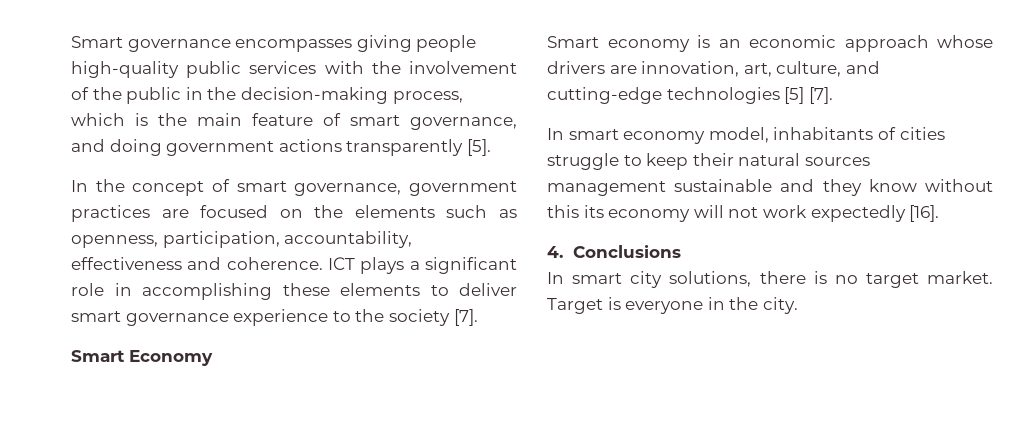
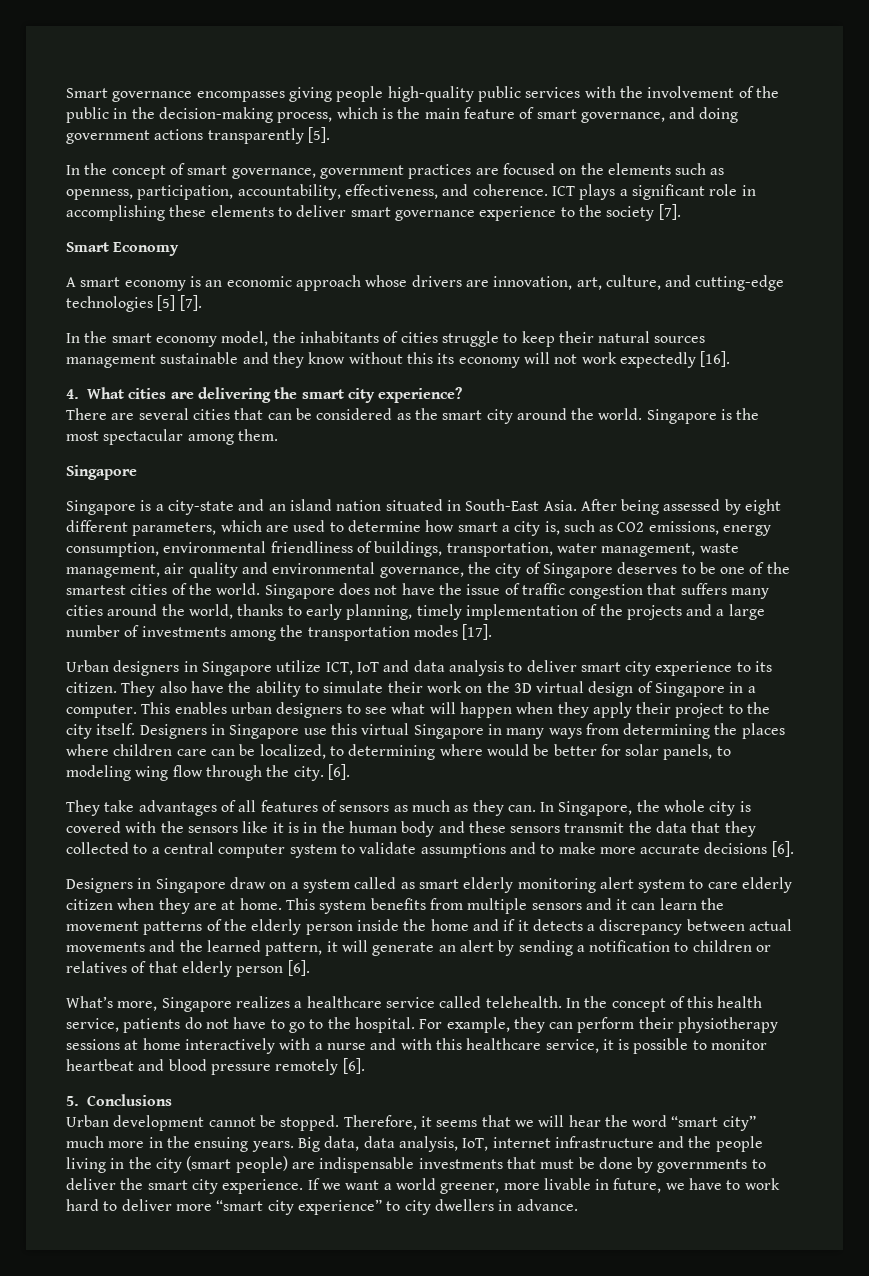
- In the concept of smart governance, government practices are focused on the elements such as openness, participation, accountability, effectiveness and coherence.
+ In the concept of smart governance, government practices are focused on the elements such as openness, participation, accountability, effectiveness, and coherence.
- Smart economy is an economic approach whose drivers are innovation, art, culture, and cutting-edge technologies [5] [7].
+ A smart economy is an economic approach whose drivers are innovation, art, culture, and cutting-edge technologies [5] [7].
- In smart economy model, inhabitants of cities struggle to keep their natural sources management sustainable and they know without this its economy will not work expectedly [16].
+ In the smart economy model, the inhabitants of cities struggle to keep their natural sources management sustainable and they know without this its economy will not work expectedly [16].
- 4. Conclusions
- In smart city solutions, there is no target market. Target is everyone in the city.
+ 4. What cities are delivering the smart city experience?
+ There are several cities that can be considered as the smart city around the world. Singapore is the most spectacular among them.
+ Singapore
+ Singapore is a city-state and an island nation situated in South-East Asia. After being assessed by eight different parameters, which are used to determine how smart a city is, such as CO2 emissions, energy consumption, environmental friendliness of buildings, transportation, water management, waste management, air quality and environmental governance, the city of Singapore deserves to be one of the smartest cities of the world. Singapore does not have the issue of traffic congestion that suffers many cities around the world, thanks to early planning, timely implementation of the projects and a large number of investments among the transportation modes [17].
+ Urban designers in Singapore utilize ICT, IoT and data analysis to deliver smart city experience to its citizen. They also have the ability to simulate their work on the 3D virtual design of Singapore in a computer. This enables urban designers to see what will happen when they apply their project to the city itself. Designers in Singapore use this virtual Singapore in many ways from determining the places where children care can be localized, to determining where would be better for solar panels, to modeling wing flow through the city. [6].
+ They take advantages of all features of sensors as much as they can. In Singapore, the whole city is covered with the sensors like it is in the human body and these sensors transmit the data that they collected to a central computer system to validate assumptions and to make more accurate decisions [6].
+ Designers in Singapore draw on a system called as smart elderly monitoring alert system to care elderly citizen when they are at home. This system benefits from multiple sensors and it can learn the movement patterns of the elderly person inside the home and if it detects a discrepancy between actual movements and the learned pattern, it will generate an alert by sending a notification to children or relatives of that elderly person [6].
+ What’s more, Singapore realizes a healthcare service called telehealth. In the concept of this health service, patients do not have to go to the hospital. For example, they can perform their physiotherapy sessions at home interactively with a nurse and with this healthcare service, it is possible to monitor heartbeat and blood pressure remotely [6].
+ 5. Conclusions
+ Urban development cannot be stopped. Therefore, it seems that we will hear the word “smart city” much more in the ensuing years. Big data, data analysis, IoT, internet infrastructure and the people living in the city (smart people) are indispensable investments that must be done by governments to deliver the smart city experience. If we want a world greener, more livable in future, we have to work hard to deliver more “smart city experience” to city dwellers in advance.

